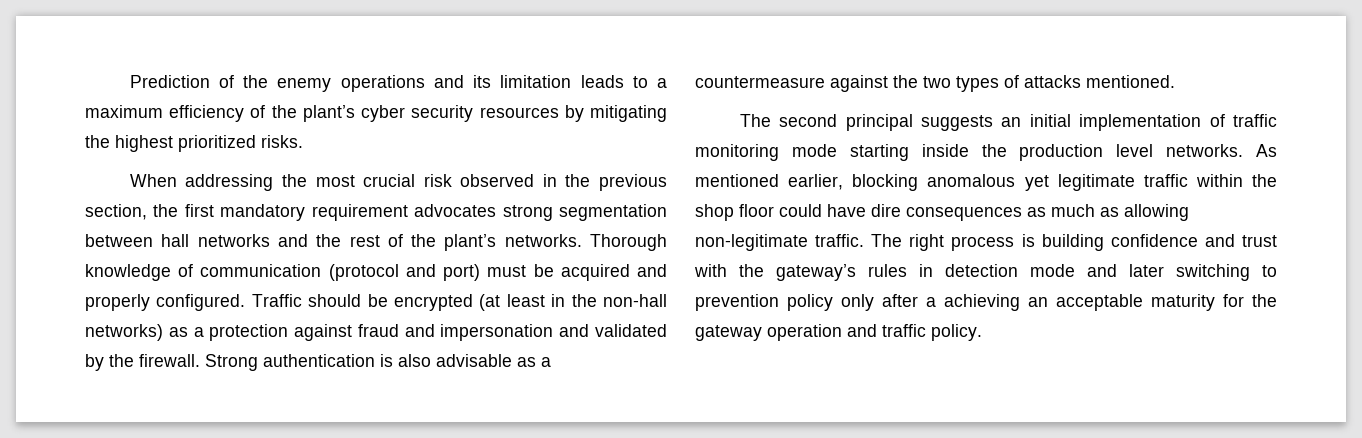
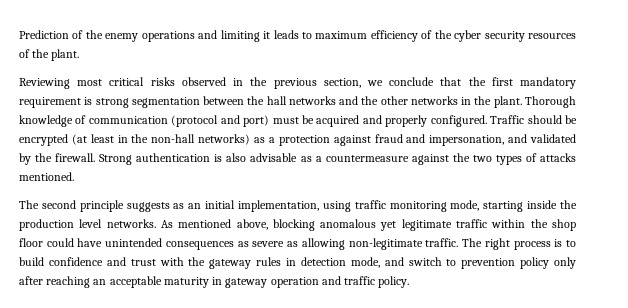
- Prediction of the enemy operations and its limitation leads to a maximum efficiency of the plant’s cyber security resources by mitigating the highest prioritized risks.
- When addressing the most crucial risk observed in the previous section, the first mandatory requirement advocates strong segmentation between hall networks and the rest of the plant’s networks.
+ Prediction of the enemy operations and limiting it leads to maximum efficiency of the cyber security resources of the plant.
+ Reviewing most critical risks observed in the previous section, we conclude that the first mandatory requirement is strong segmentation between the hall networks and the other networks in the plant.
- Traffic should be encrypted (at least in the non-hall networks) as a protection against fraud and impersonation and validated by the firewall.
+ Traffic should be encrypted (at least in the non-hall networks) as a protection against fraud and impersonation, and validated by the firewall.
- The second principal suggests an initial implementation of traffic monitoring mode starting inside the production level networks.
+ The second principle suggests as an initial implementation, using traffic monitoring mode, starting inside the production level networks.
- As mentioned earlier, blocking anomalous yet legitimate traffic within the shop floor could have dire consequences as much as allowing non-legitimate traffic.
+ As mentioned above, blocking anomalous yet legitimate traffic within the shop floor could have unintended consequences as severe as allowing non-legitimate traffic.
- The right process is building confidence and trust with the gateway’s rules in detection mode and later switching to prevention policy only after a achieving an acceptable maturity for the gateway operation and traffic policy.
+ The right process is to build confidence and trust with the gateway rules in detection mode, and switch to prevention policy only after reaching an acceptable maturity in gateway operation and traffic policy.

